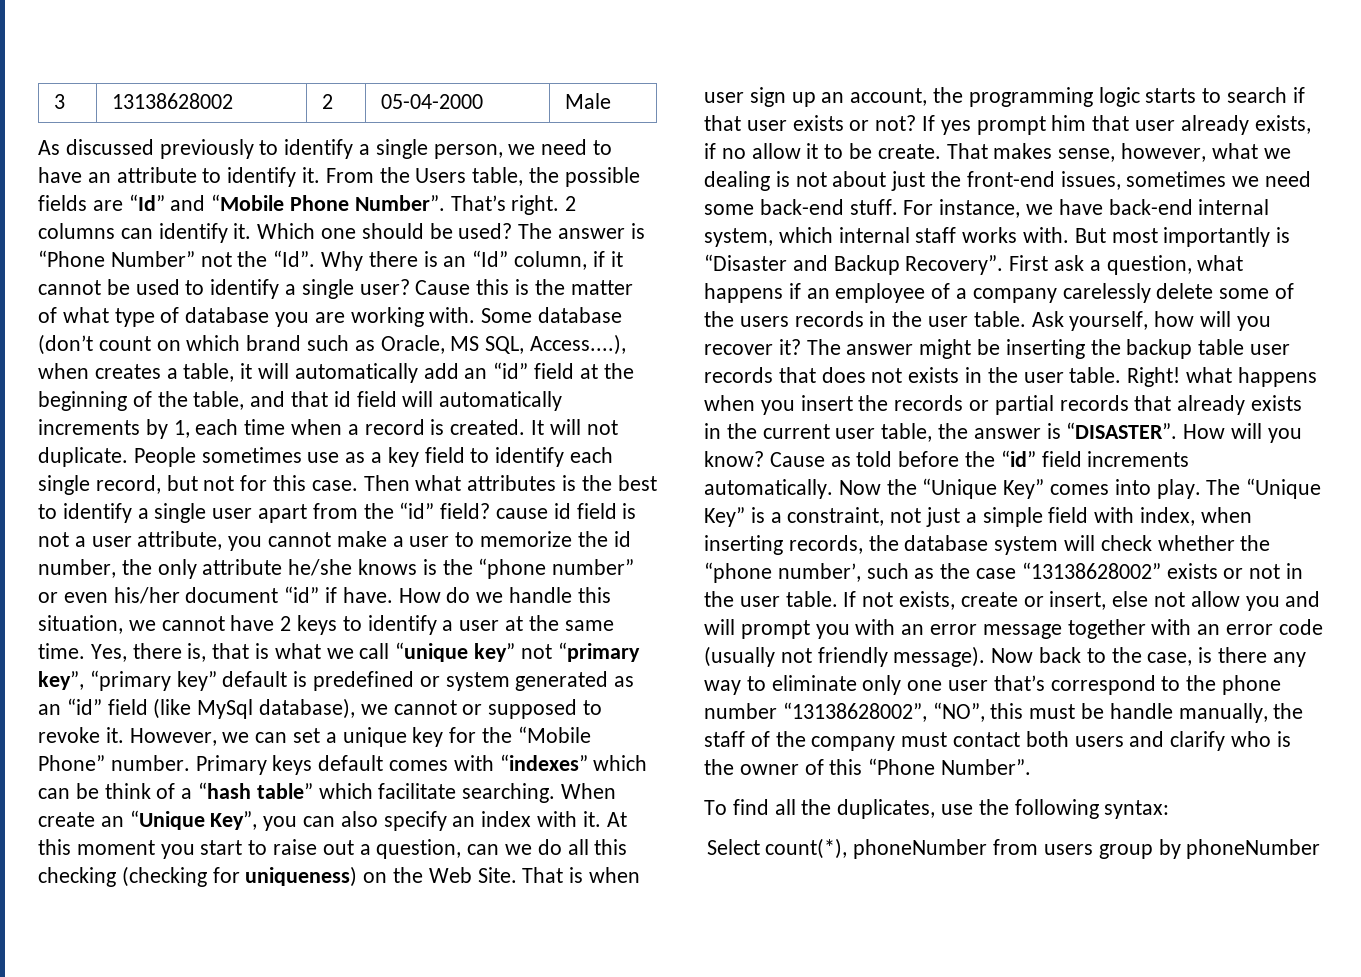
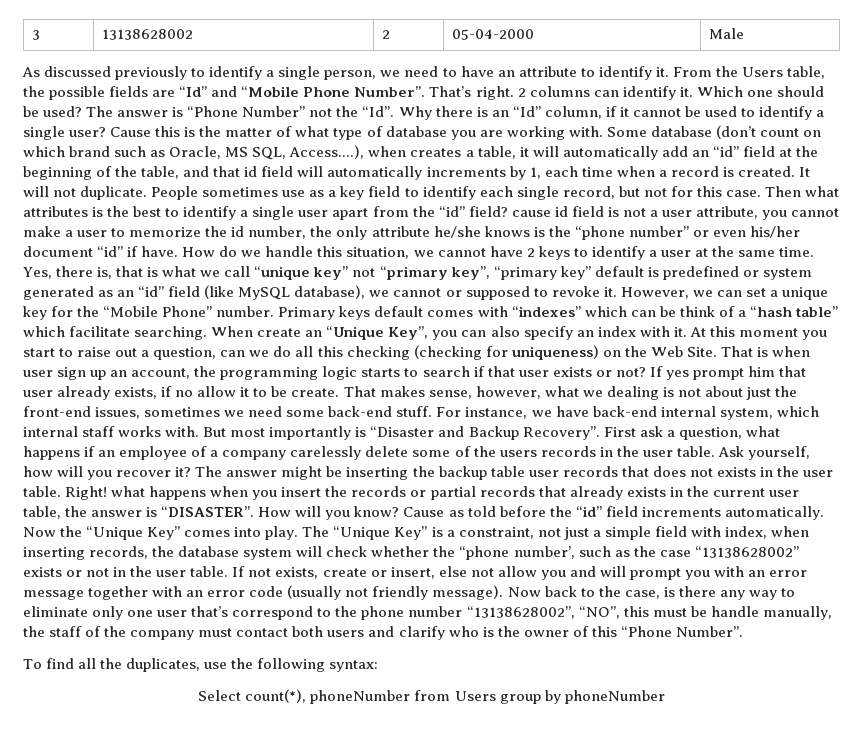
- Yes, there is, that is what we call “unique key” not “primary key”, “primary key” default is predefined or system generated as an “id” field (like MySql database), we cannot or supposed to revoke it.
+ Yes, there is, that is what we call “unique key” not “primary key”, “primary key” default is predefined or system generated as an “id” field (like MySQL database), we cannot or supposed to revoke it.
- Select count(*), phoneNumber from users group by phoneNumber
+ Select count(*), phoneNumber from Users group by phoneNumber

